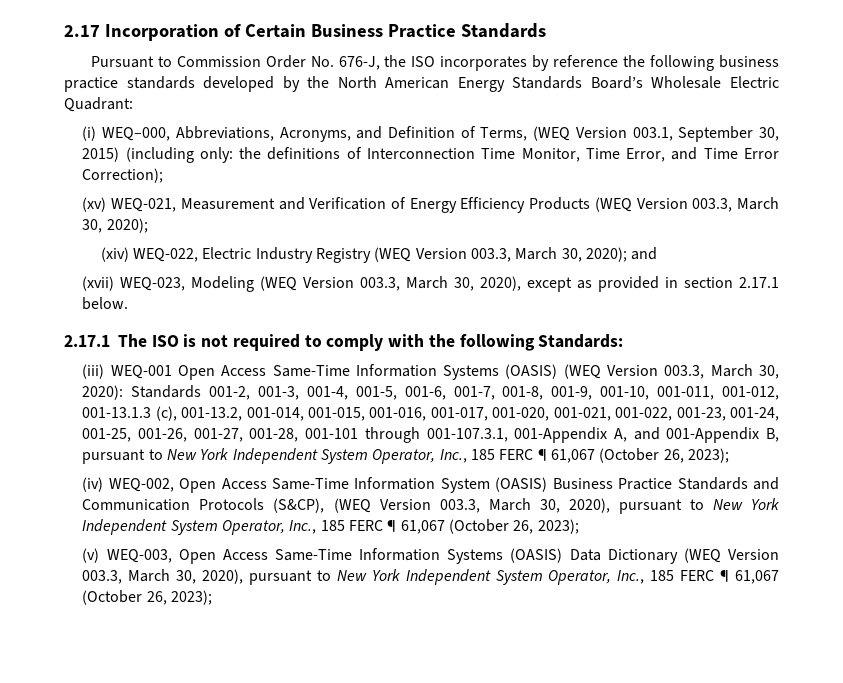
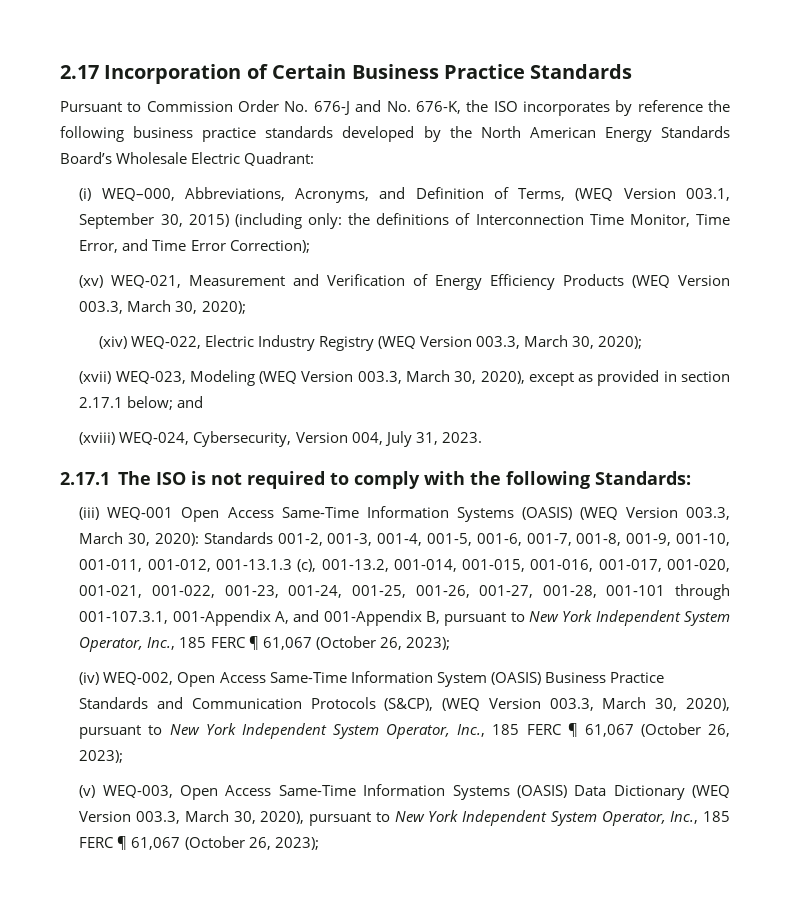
- Pursuant to Commission Order No. 676-J, the ISO incorporates by reference the following business practice standards developed by the North American Energy Standards Board’s Wholesale Electric Quadrant:
+ Pursuant to Commission Order No. 676-J and No. 676-K, the ISO incorporates by reference the following business practice standards developed by the North American Energy Standards Board’s Wholesale Electric Quadrant:
- (xiv) WEQ-022, Electric Industry Registry (WEQ Version 003.3, March 30, 2020); and
+ (xiv) WEQ-022, Electric Industry Registry (WEQ Version 003.3, March 30, 2020);
- (xvii) WEQ-023, Modeling (WEQ Version 003.3, March 30, 2020), except as provided in section 2.17.1 below.
+ (xvii) WEQ-023, Modeling (WEQ Version 003.3, March 30, 2020), except as provided in section 2.17.1 below; and
+ (xviii) WEQ-024, Cybersecurity, Version 004, July 31, 2023.

